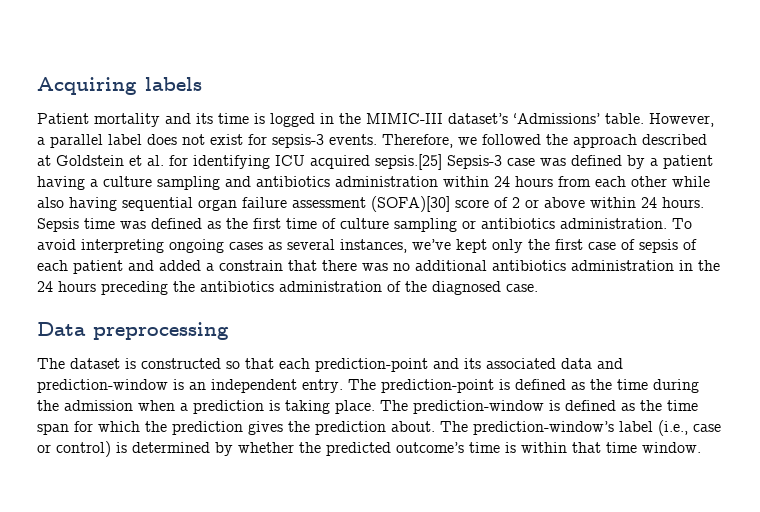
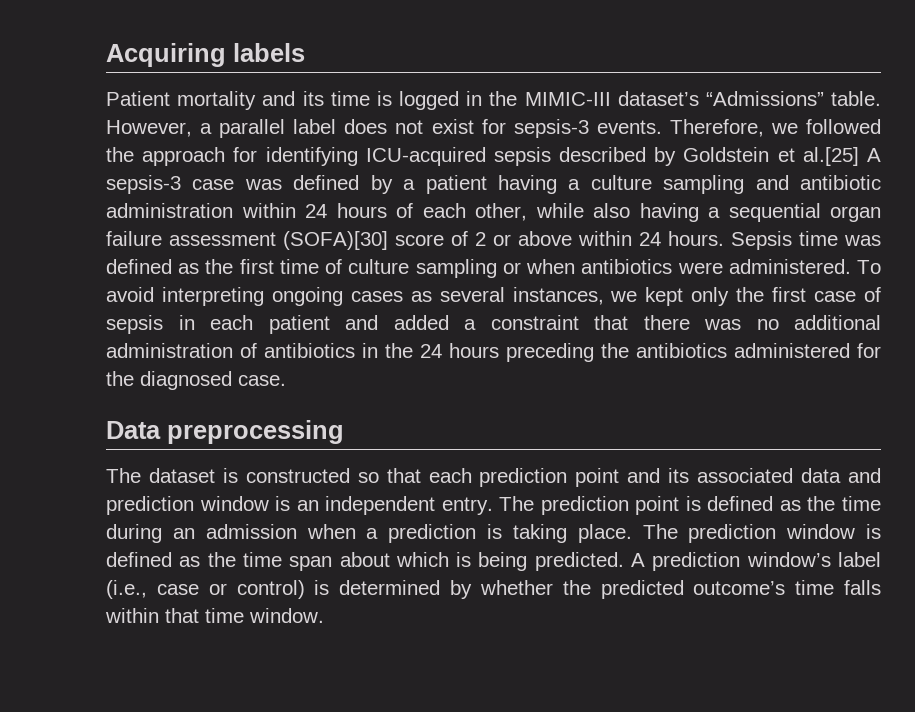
- Patient mortality and its time is logged in the MIMIC-III dataset’s ‘Admissions’ table.
+ Patient mortality and its time is logged in the MIMIC-III dataset’s “Admissions” table.
- Therefore, we followed the approach described at Goldstein et al. for identifying ICU acquired sepsis.[25] Sepsis-3 case was defined by a patient having a culture sampling and antibiotics administration within 24 hours from each other while also having sequential organ failure assessment (SOFA)[30] score of 2 or above within 24 hours.
+ Therefore, we followed the approach for identifying ICU-acquired sepsis described by Goldstein et al.[25] A sepsis-3 case was defined by a patient having a culture sampling and antibiotic administration within 24 hours of each other, while also having a sequential organ failure assessment (SOFA)[30] score of 2 or above within 24 hours.
- Sepsis time was defined as the first time of culture sampling or antibiotics administration.
+ Sepsis time was defined as the first time of culture sampling or when antibiotics were administered.
- To avoid interpreting ongoing cases as several instances, we’ve kept only the first case of sepsis of each patient and added a constrain that there was no additional antibiotics administration in the 24 hours preceding the antibiotics administration of the diagnosed case.
+ To avoid interpreting ongoing cases as several instances, we kept only the first case of sepsis in each patient and added a constraint that there was no additional administration of antibiotics in the 24 hours preceding the antibiotics administered for the diagnosed case.
- The dataset is constructed so that each prediction-point and its associated data and prediction-window is an independent entry.
+ The dataset is constructed so that each prediction point and its associated data and prediction window is an independent entry.
- The prediction-point is defined as the time during the admission when a prediction is taking place.
+ The prediction point is defined as the time during an admission when a prediction is taking place.
- The prediction-window is defined as the time span for which the prediction gives the prediction about. The prediction-window’s label (i.e., case or control) is determined by whether the predicted outcome’s time is within that time window.
+ The prediction window is defined as the time span about which is being predicted. A prediction window’s label (i.e., case or control) is determined by whether the predicted outcome’s time falls within that time window.

